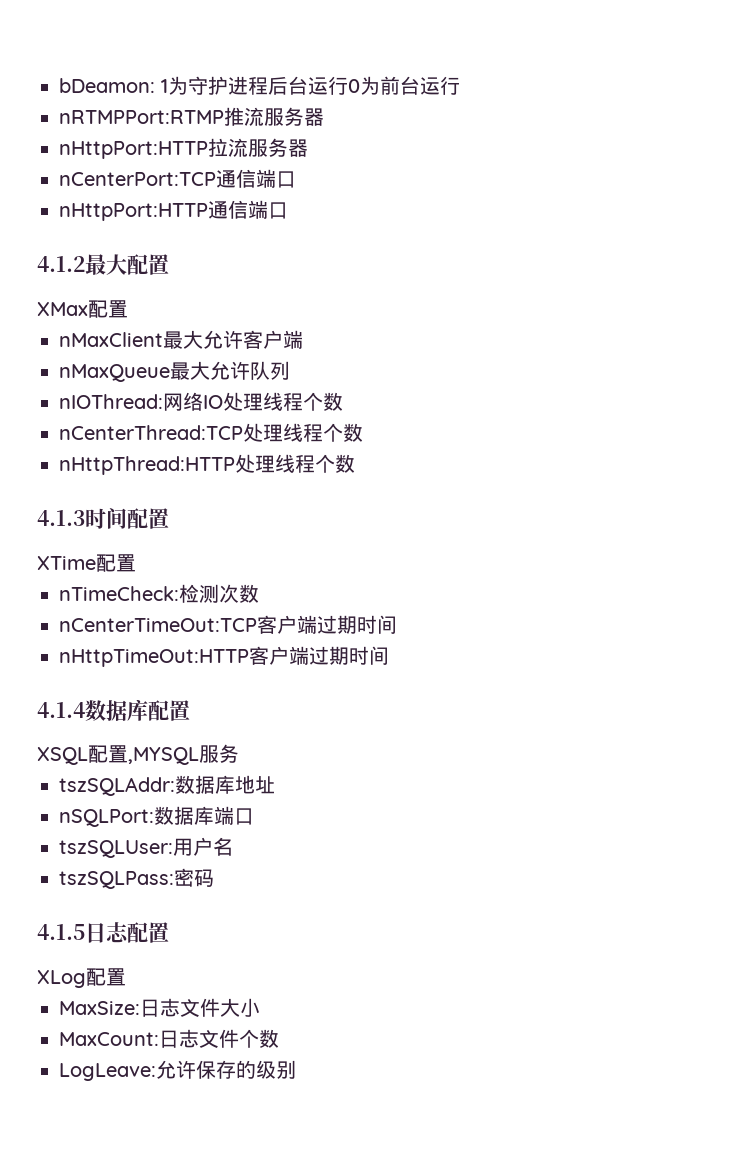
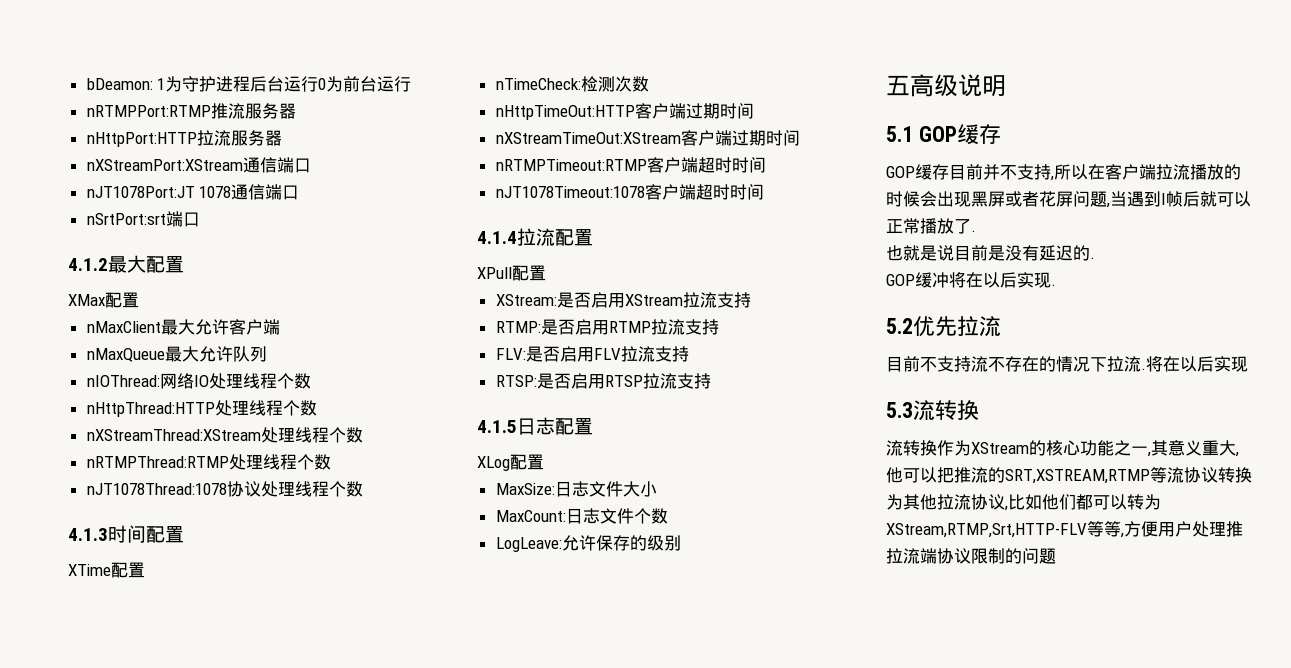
- nCenterPort:TCP通信端口
- nHttpPort:HTTP通信端口
+ nXStreamPort:XStream通信端口
+ nJT1078Port:JT 1078通信端口
+ nSrtPort:srt端口
- nCenterThread:TCP处理线程个数
  nHttpThread:HTTP处理线程个数
+ nXStreamThread:XStream处理线程个数
+ nRTMPThread:RTMP处理线程个数
+ nJT1078Thread:1078协议处理线程个数
- nCenterTimeOut:TCP客户端过期时间
+ nXStreamTimeOut:XStream客户端过期时间
+ nRTMPTimeout:RTMP客户端超时时间
+ nJT1078Timeout:1078客户端超时时间
- 4.1.4数据库配置
- XSQL配置,MYSQL服务
- tszSQLAddr:数据库地址
- nSQLPort:数据库端口
- tszSQLUser:用户名
- tszSQLPass:密码
+ 4.1.4拉流配置
+ XPull配置
+ XStream:是否启用XStream拉流支持
+ RTMP:是否启用RTMP拉流支持
+ FLV:是否启用FLV拉流支持
+ RTSP:是否启用RTSP拉流支持
+ 五高级说明
+ 5.1 GOP缓存
+ GOP缓存目前并不支持,所以在客户端拉流播放的时候会出现黑屏或者花屏问题,当遇到I帧后就可以正常播放了.
+ 也就是说目前是没有延迟的.
+ GOP缓冲将在以后实现.
+ 5.2优先拉流
+ 目前不支持流不存在的情况下拉流.将在以后实现
+ 5.3流转换
+ 流转换作为XStream的核心功能之一,其意义重大,他可以把推流的SRT,XSTREAM,RTMP等流协议转换为其他拉流协议,比如他们都可以转为XStream,RTMP,Srt,HTTP-FLV等等,方便用户处理推拉流端协议限制的问题

